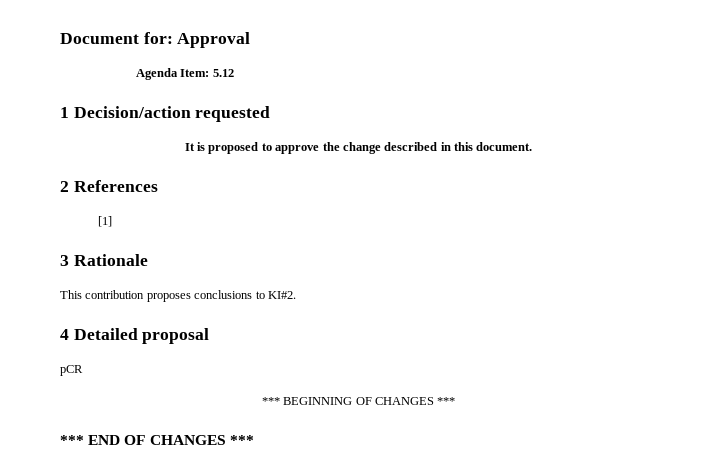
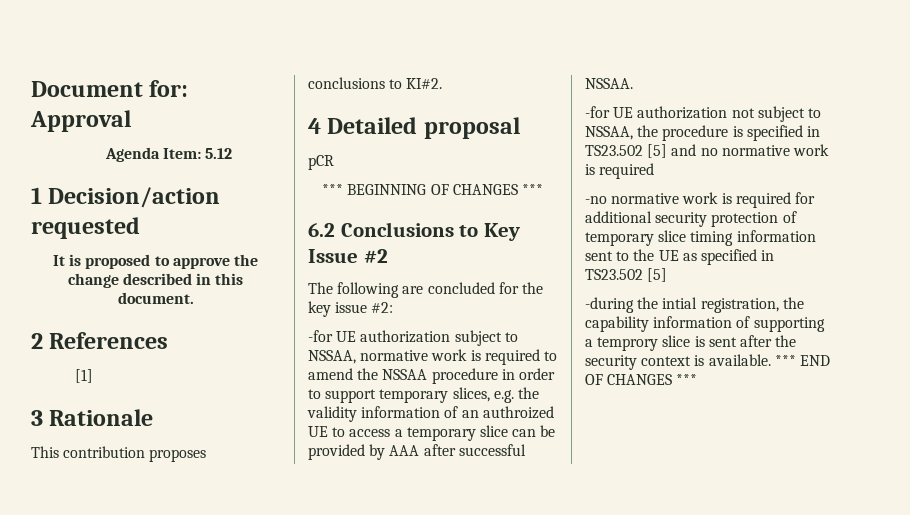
+ 6.2 Conclusions to Key Issue #2
+ The following are concluded for the key issue #2:
+ -for UE authorization subject to NSSAA, normative work is required to amend the NSSAA procedure in order to support temporary slices, e.g. the validity information of an authroized UE to access a temporary slice can be provided by AAA after successful NSSAA.
+ -for UE authorization not subject to NSSAA, the procedure is specified in TS23.502 [5] and no normative work is required
+ -no normative work is required for additional security protection of temporary slice timing information sent to the UE as specified in TS23.502 [5]
+ -during the intial registration, the capability information of supporting a temprory slice is sent after the security context is available.

